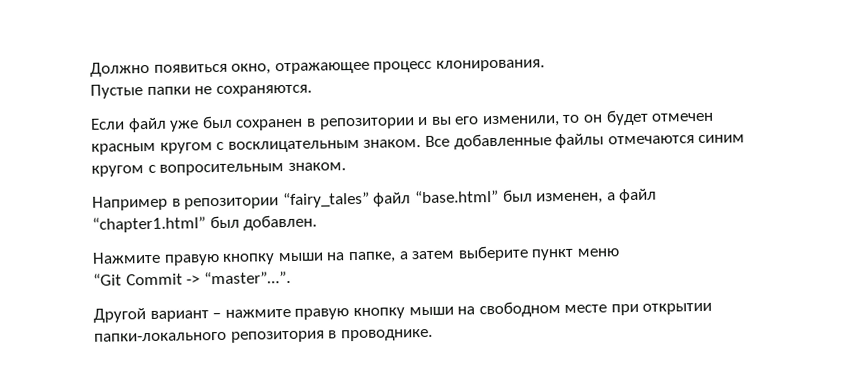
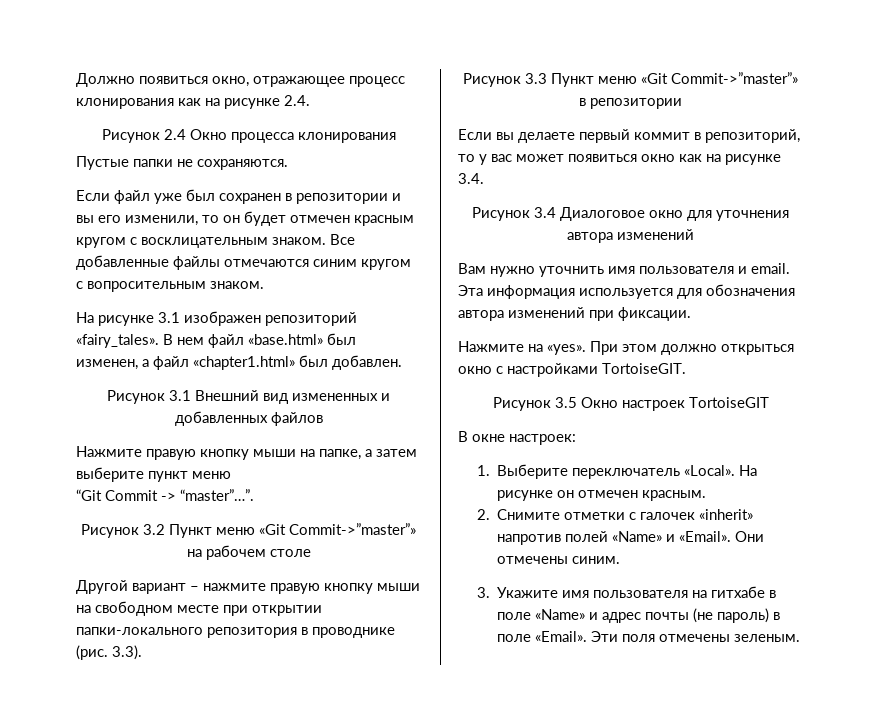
- Должно появиться окно, отражающее процесс клонирования.
+ Должно появиться окно, отражающее процесс клонирования как на рисунке 2.4.
+ Рисунок 2.4 Окно процесса клонирования
- Например в репозитории “fairy_tales” файл “base.html” был изменен, а файл “chapter1.html” был добавлен.
+ На рисунке 3.1 изображен репозиторий «fairy_tales». В нем файл «base.html» был изменен, а файл «chapter1.html» был добавлен.
+ Рисунок 3.1 Внешний вид измененных и добавленных файлов
+ Рисунок 3.2 Пункт меню «Git Commit->”master”» на рабочем столе
- Другой вариант – нажмите правую кнопку мыши на свободном месте при открытии папки-локального репозитория в проводнике.
+ Другой вариант – нажмите правую кнопку мыши на свободном месте при открытии папки-локального репозитория в проводнике (рис. 3.3).
+ Рисунок 3.3 Пункт меню «Git Commit->”master”» в репозитории
+ Если вы делаете первый коммит в репозиторий, то у вас может появиться окно как на рисунке 3.4.
+ Рисунок 3.4 Диалоговое окно для уточнения автора изменений
+ Вам нужно уточнить имя пользователя и email. Эта информация используется для обозначения автора изменений при фиксации.
+ Нажмите на «yes». При этом должно открыться окно с настройками TortoiseGIT.
+ Рисунок 3.5 Окно настроек TortoiseGIT
+ В окне настроек:
+ 1. Выберите переключатель «Local». На рисунке он отмечен красным.
+ 2. Снимите отметки с галочек «inherit» напротив полей «Name» и «Email». Они отмечены синим.
+ 3. Укажите имя пользователя на гитхабе в поле «Name» и адрес почты (не пароль) в поле «Email». Эти поля отмечены зеленым.

